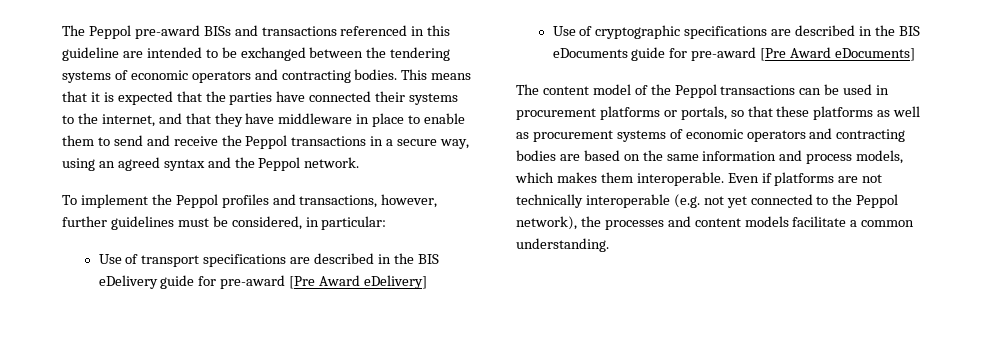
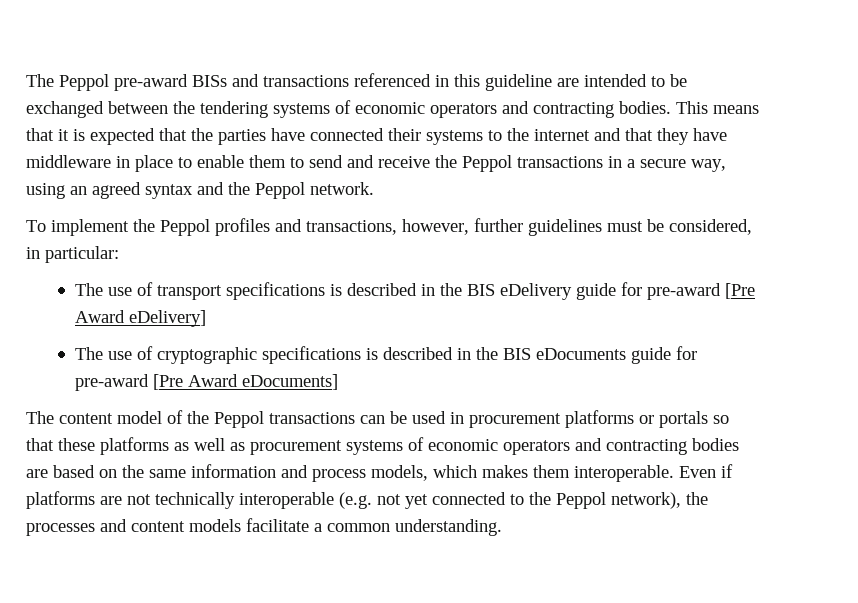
- This means that it is expected that the parties have connected their systems to the internet, and that they have middleware in place to enable them to send and receive the Peppol transactions in a secure way, using an agreed syntax and the Peppol network.
+ This means that it is expected that the parties have connected their systems to the internet and that they have middleware in place to enable them to send and receive the Peppol transactions in a secure way, using an agreed syntax and the Peppol network.
- Use of transport specifications are described in the BIS eDelivery guide for pre-award [Pre Award eDelivery]
+ The use of transport specifications is described in the BIS eDelivery guide for pre-award [Pre Award eDelivery]
- Use of cryptographic specifications are described in the BIS eDocuments guide for pre-award [Pre Award eDocuments]
+ The use of cryptographic specifications is described in the BIS eDocuments guide for pre-award [Pre Award eDocuments]
- The content model of the Peppol transactions can be used in procurement platforms or portals, so that these platforms as well as procurement systems of economic operators and contracting bodies are based on the same information and process models, which makes them interoperable.
+ The content model of the Peppol transactions can be used in procurement platforms or portals so that these platforms as well as procurement systems of economic operators and contracting bodies are based on the same information and process models, which makes them interoperable.

